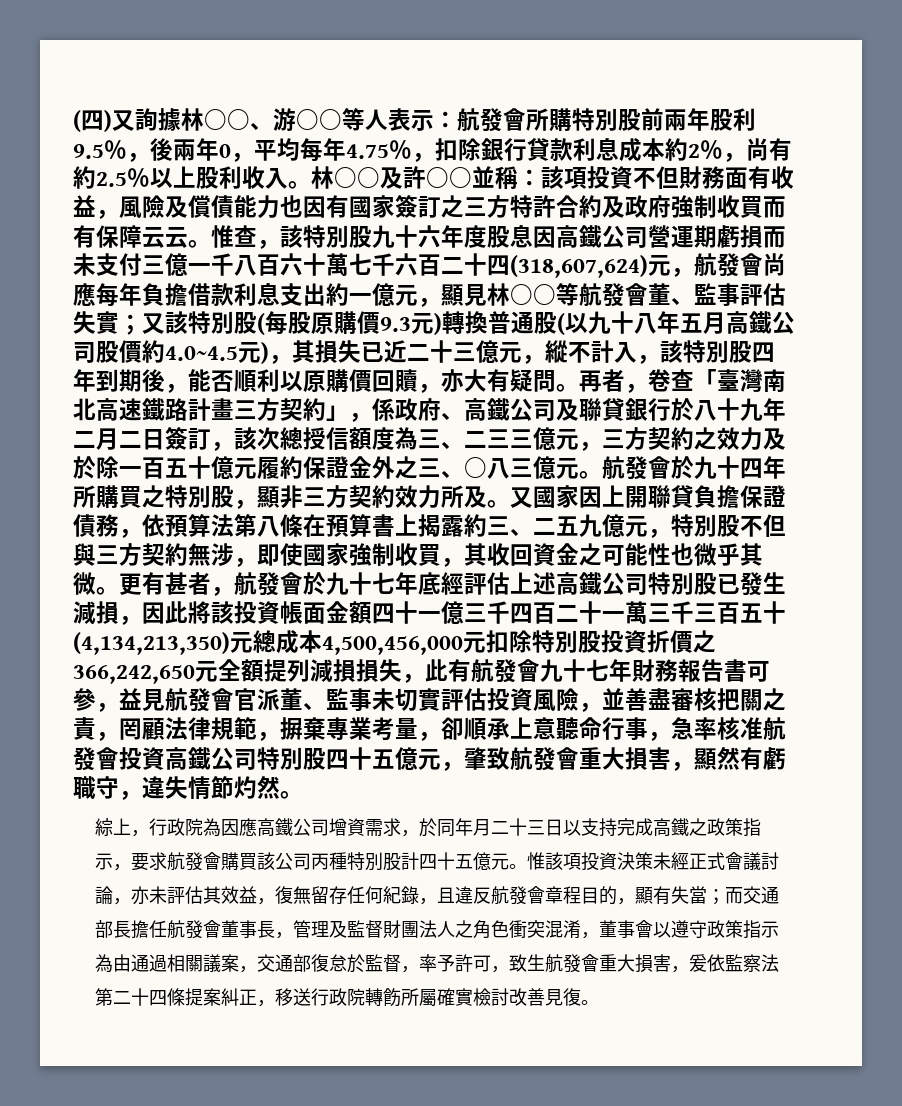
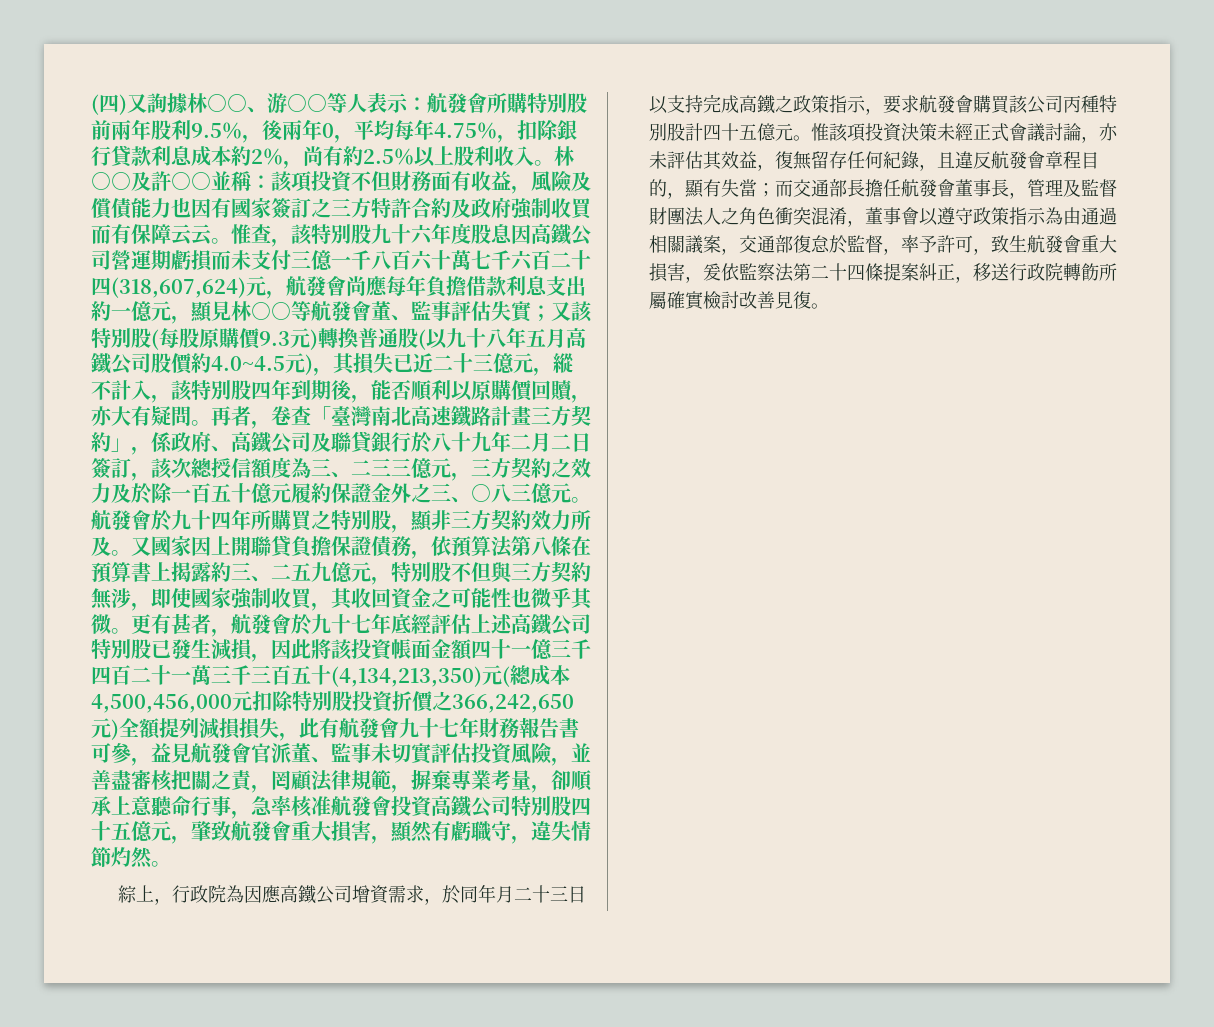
- 更有甚者，航發會於九十七年底經評估上述高鐵公司特別股已發生減損，因此將該投資帳面金額四十一億三千四百二十一萬三千三百五十(4,134,213,350)元總成本4,500,456,000元扣除特別股投資折價之366,242,650元全額提列減損損失，此有航發會九十七年財務報告書可參，益見航發會官派董、監事未切實評估投資風險，並善盡審核把關之責，罔顧法律規範，摒棄專業考量，卻順承上意聽命行事，急率核准航發會投資高鐵公司特別股四十五億元，肇致航發會重大損害，顯然有虧職守，違失情節灼然。
+ 更有甚者，航發會於九十七年底經評估上述高鐵公司特別股已發生減損，因此將該投資帳面金額四十一億三千四百二十一萬三千三百五十(4,134,213,350)元(總成本4,500,456,000元扣除特別股投資折價之366,242,650元)全額提列減損損失，此有航發會九十七年財務報告書可參，益見航發會官派董、監事未切實評估投資風險，並善盡審核把關之責，罔顧法律規範，摒棄專業考量，卻順承上意聽命行事，急率核准航發會投資高鐵公司特別股四十五億元，肇致航發會重大損害，顯然有虧職守，違失情節灼然。

